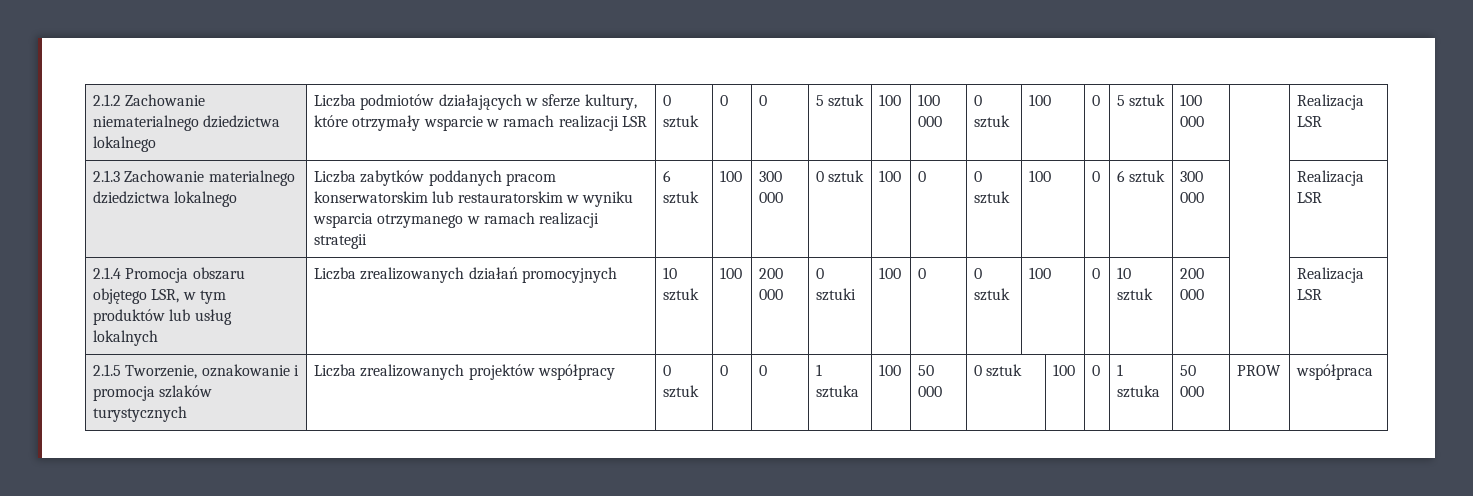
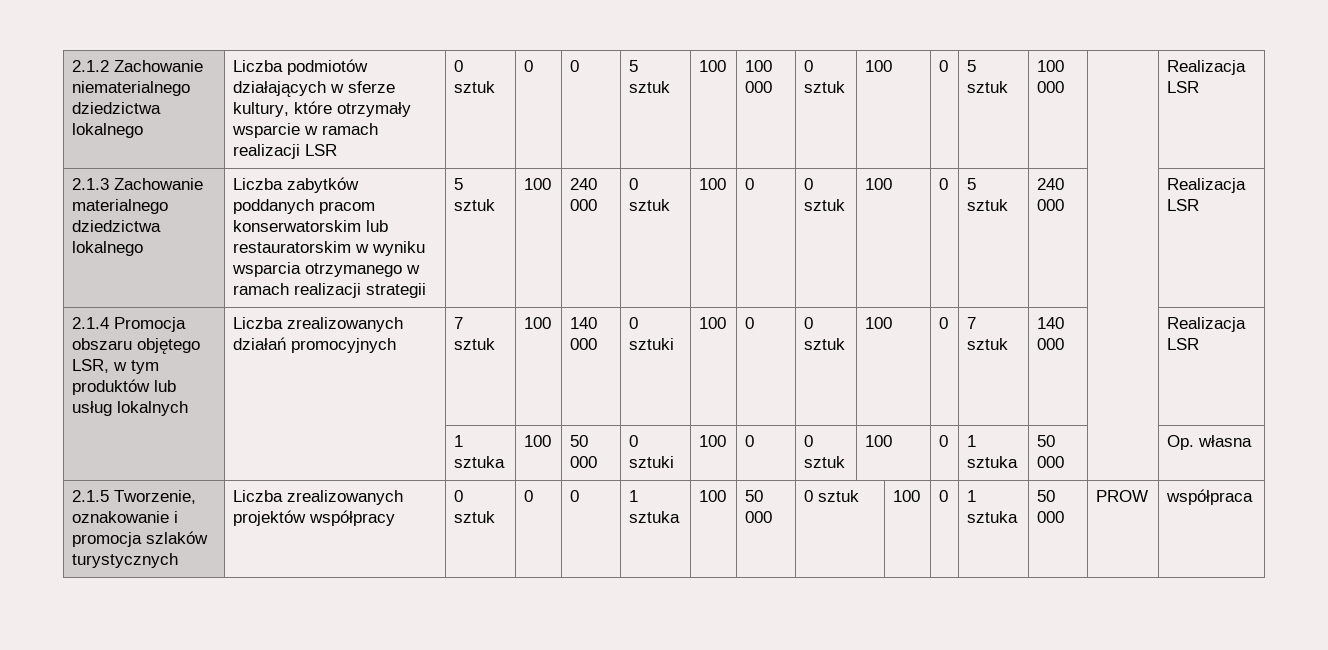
- 2.1.3 Zachowanie materialnego dziedzictwa lokalnego | Liczba zabytków poddanych pracom konserwatorskim lub restauratorskim w wyniku wsparcia otrzymanego w ramach realizacji strategii | 6 sztuk | 100 | 300 000 | 0 sztuk | 100 | 0 | 0 sztuk | 100 | 0 | 6 sztuk | 300 000 | | Realizacja LSR
+ 2.1.3 Zachowanie materialnego dziedzictwa lokalnego | Liczba zabytków poddanych pracom konserwatorskim lub restauratorskim w wyniku wsparcia otrzymanego w ramach realizacji strategii | 5 sztuk | 100 | 240 000 | 0 sztuk | 100 | 0 | 0 sztuk | 100 | 0 | 5 sztuk | 240 000 | | Realizacja LSR
- 2.1.4 Promocja obszaru objętego LSR, w tym produktów lub usług lokalnych | Liczba zrealizowanych działań promocyjnych | 10 sztuk | 100 | 200 000 | 0 sztuki | 100 | 0 | 0 sztuk | 100 | 0 | 10 sztuk | 200 000 | | Realizacja LSR
+ 2.1.4 Promocja obszaru objętego LSR, w tym produktów lub usług lokalnych | Liczba zrealizowanych działań promocyjnych | 7 sztuk | 100 | 140 000 | 0 sztuki | 100 | 0 | 0 sztuk | 100 | 0 | 7 sztuk | 140 000 | | Realizacja LSR
+ | | 1 sztuka | 100 | 50 000 | 0 sztuki | 100 | 0 | 0 sztuk | 100 | 0 | 1 sztuka | 50 000 | | Op. własna

